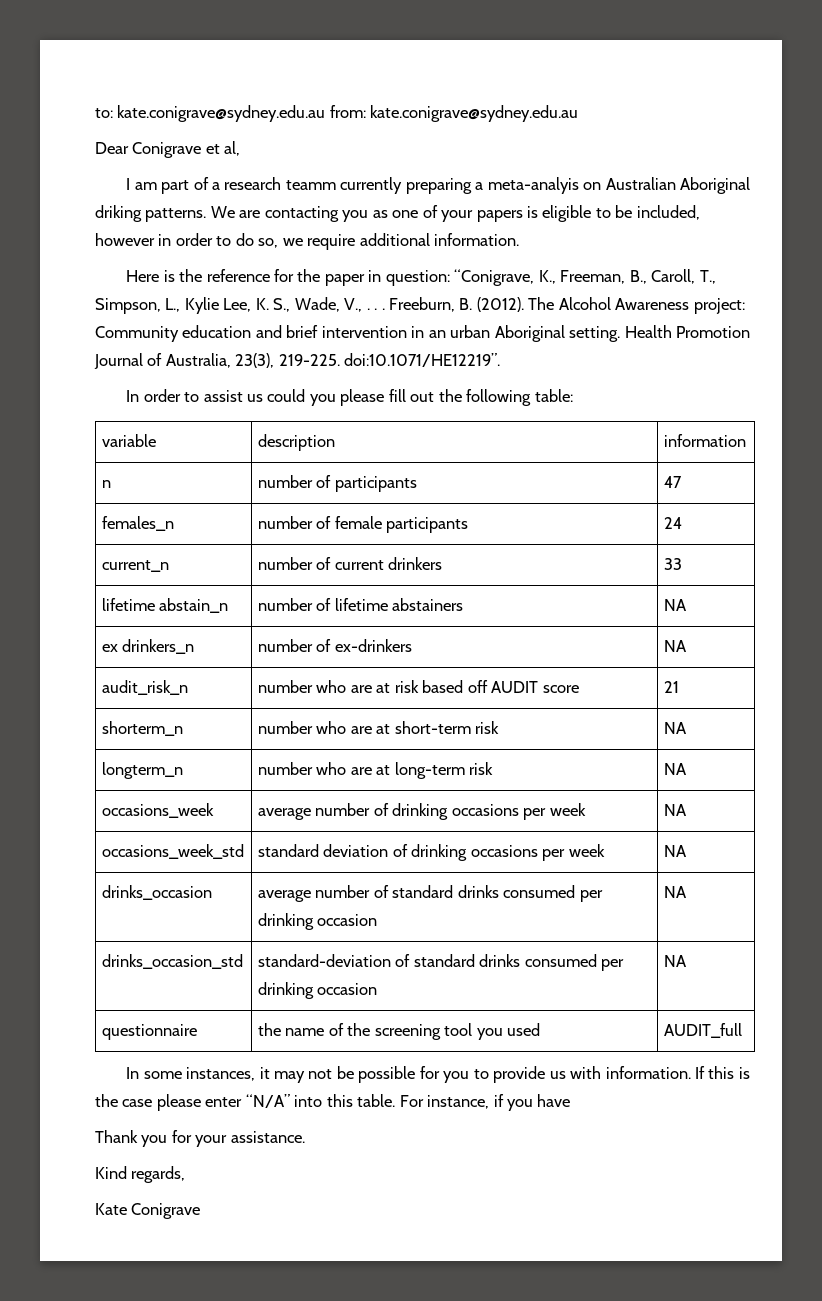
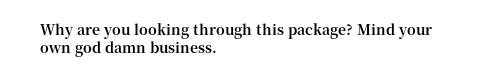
- to: kate.conigrave@sydney.edu.au from: kate.conigrave@sydney.edu.au
- Dear Conigrave et al,
- I am part of a research teamm currently preparing a meta-analyis on Australian Aboriginal driking patterns. We are contacting you as one of your papers is eligible to be included, however in order to do so, we require additional information.
- Here is the reference for the paper in question: “Conigrave, K., Freeman, B., Caroll, T., Simpson, L., Kylie Lee, K. S., Wade, V., . . . Freeburn, B. (2012). The Alcohol Awareness project: Community education and brief intervention in an urban Aboriginal setting. Health Promotion Journal of Australia, 23(3), 219-225. doi:10.1071/HE12219”.
- In order to assist us could you please fill out the following table:
- variable | description | information
- n | number of participants | 47
- females_n | number of female participants | 24
- current_n | number of current drinkers | 33
- lifetime abstain_n | number of lifetime abstainers | NA
- ex drinkers_n | number of ex-drinkers | NA
- audit_risk_n | number who are at risk based off AUDIT score | 21
- shorterm_n | number who are at short-term risk | NA
- longterm_n | number who are at long-term risk | NA
- occasions_week | average number of drinking occasions per week | NA
- occasions_week_std | standard deviation of drinking occasions per week | NA
- drinks_occasion | average number of standard drinks consumed per drinking occasion | NA
- drinks_occasion_std | standard-deviation of standard drinks consumed per drinking occasion | NA
- questionnaire | the name of the screening tool you used | AUDIT_full
- In some instances, it may not be possible for you to provide us with information. If this is the case please enter “N/A” into this table. For instance, if you have
- Thank you for your assistance.
- Kind regards,
- Kate Conigrave
+ Why are you looking through this package? Mind your own god damn business.

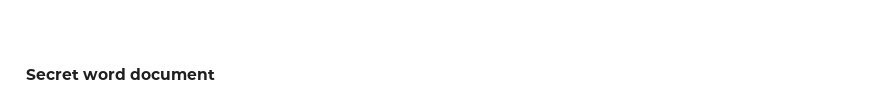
- Why are you looking through this package? Mind your own god damn business.
+ Secret word document

